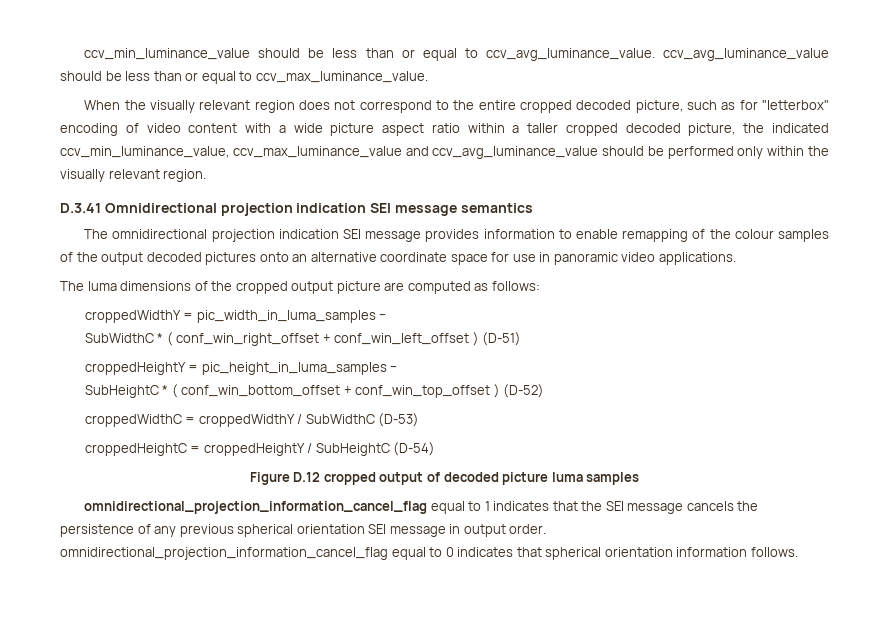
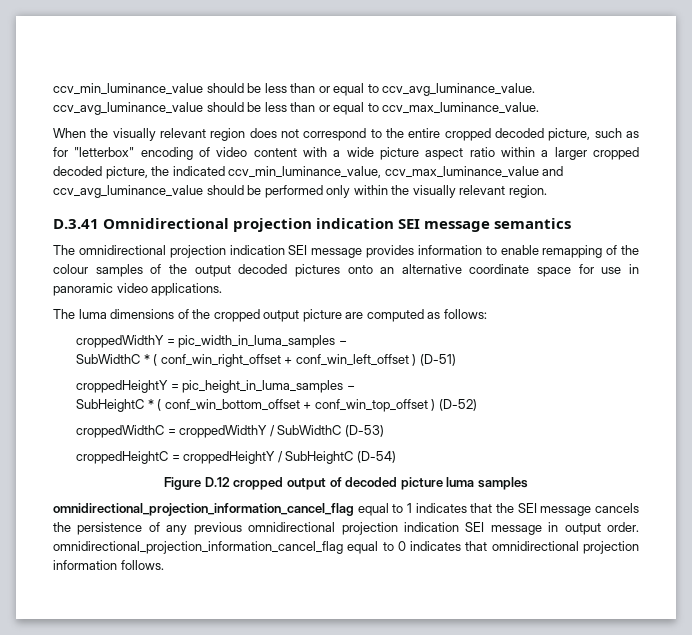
- When the visually relevant region does not correspond to the entire cropped decoded picture, such as for "letterbox" encoding of video content with a wide picture aspect ratio within a taller cropped decoded picture, the indicated ccv_min_luminance_value, ccv_max_luminance_value and ccv_avg_luminance_value should be performed only within the visually relevant region.
+ When the visually relevant region does not correspond to the entire cropped decoded picture, such as for "letterbox" encoding of video content with a wide picture aspect ratio within a larger cropped decoded picture, the indicated ccv_min_luminance_value, ccv_max_luminance_value and ccv_avg_luminance_value should be performed only within the visually relevant region.
- omnidirectional_projection_information_cancel_flag equal to 1 indicates that the SEI message cancels the persistence of any previous spherical orientation SEI message in output order. omnidirectional_projection_information_cancel_flag equal to 0 indicates that spherical orientation information follows.
+ omnidirectional_projection_information_cancel_flag equal to 1 indicates that the SEI message cancels the persistence of any previous omnidirectional projection indication SEI message in output order. omnidirectional_projection_information_cancel_flag equal to 0 indicates that omnidirectional projection information follows.

